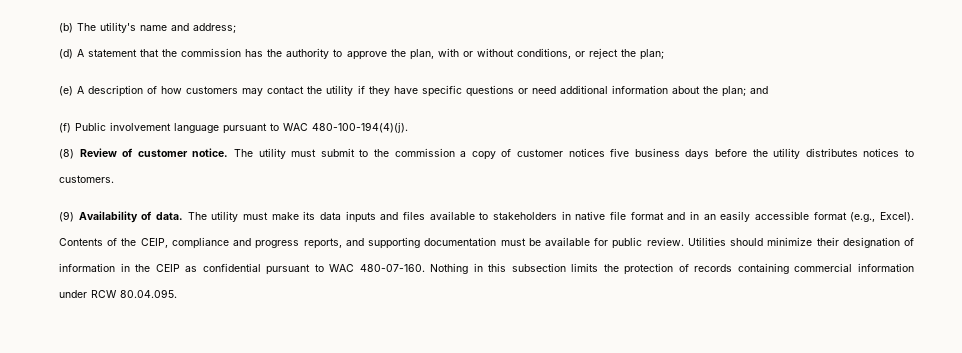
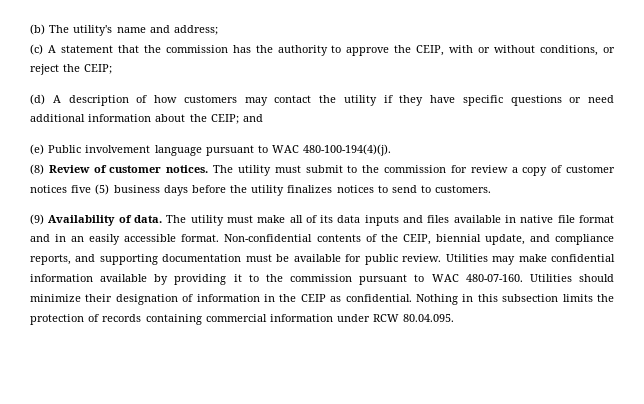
- (d) A statement that the commission has the authority to approve the plan, with or without conditions, or reject the plan;
- (e) A description of how customers may contact the utility if they have specific questions or need additional information about the plan; and
+ (c) A statement that the commission has the authority to approve the CEIP, with or without conditions, or reject the CEIP;
+ (d) A description of how customers may contact the utility if they have specific questions or need additional information about the CEIP; and
- (f) Public involvement language pursuant to WAC 480-100-194(4)(j).
+ (e) Public involvement language pursuant to WAC 480-100-194(4)(j).
- (8) Review of customer notice.
+ (8) Review of customer notices.
- The utility must submit to the commission a copy of customer notices five business days before the utility distributes notices to customers.
+ The utility must submit to the commission for review a copy of customer notices five (5) business days before the utility finalizes notices to send to customers.
- The utility must make its data inputs and files available to stakeholders in native file format and in an easily accessible format (e.g., Excel). Contents of the CEIP, compliance and progress reports, and supporting documentation must be available for public review.
+ The utility must make all of its data inputs and files available in native file format and in an easily accessible format. Non-confidential contents of the CEIP, biennial update, and compliance reports, and supporting documentation must be available for public review.
- Utilities should minimize their designation of information in the CEIP as confidential pursuant to WAC 480-07-160.
+ Utilities may make confidential information available by providing it to the commission pursuant to WAC 480-07-160. Utilities should minimize their designation of information in the CEIP as confidential.

